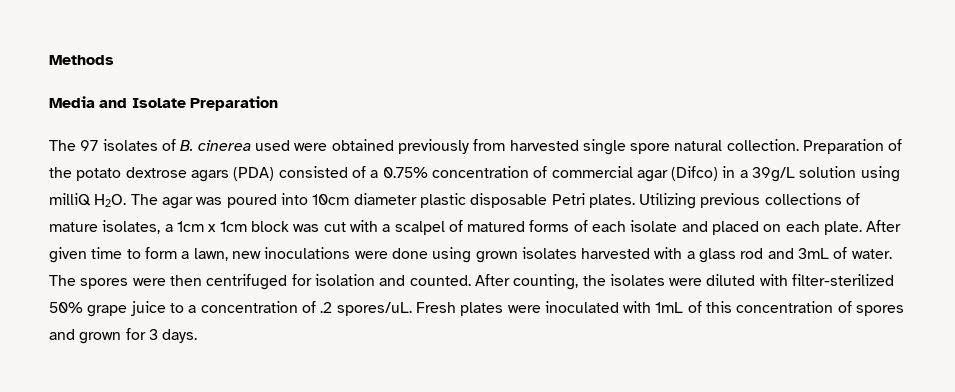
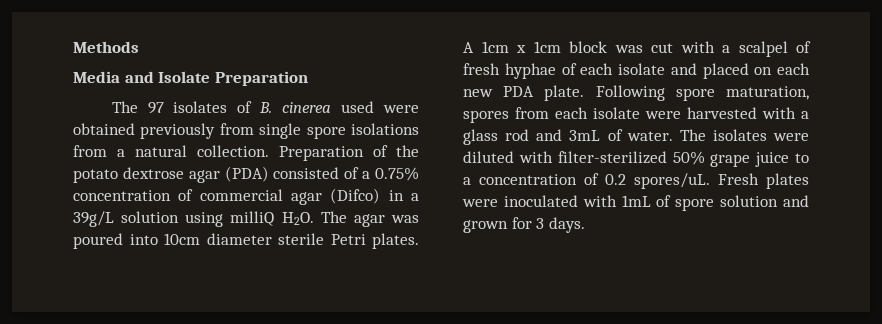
- The 97 isolates of B. cinerea used were obtained previously from harvested single spore natural collection.
+ The 97 isolates of B. cinerea used were obtained previously from single spore isolations from a natural collection.
- Preparation of the potato dextrose agars (PDA) consisted of a 0.75% concentration of commercial agar (Difco) in a 39g/L solution using milliQ H2O. The agar was poured into 10cm diameter plastic disposable Petri plates. Utilizing previous collections of mature isolates, a 1cm x 1cm block was cut with a scalpel of matured forms of each isolate and placed on each plate. After given time to form a lawn, new inoculations were done using grown isolates harvested with a glass rod and 3mL of water.
+ Preparation of the potato dextrose agar (PDA) consisted of a 0.75% concentration of commercial agar (Difco) in a 39g/L solution using milliQ H2O. The agar was poured into 10cm diameter sterile Petri plates. A 1cm x 1cm block was cut with a scalpel of fresh hyphae of each isolate and placed on each new PDA plate. Following spore maturation, spores from each isolate were harvested with a glass rod and 3mL of water.
- The spores were then centrifuged for isolation and counted. After counting, the isolates were diluted with filter-sterilized 50% grape juice to a concentration of .2 spores/uL.
+ The isolates were diluted with filter-sterilized 50% grape juice to a concentration of 0.2 spores/uL.
- Fresh plates were inoculated with 1mL of this concentration of spores and grown for 3 days.
+ Fresh plates were inoculated with 1mL of spore solution and grown for 3 days.

